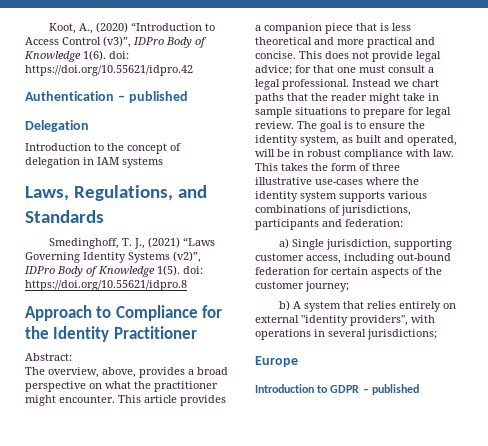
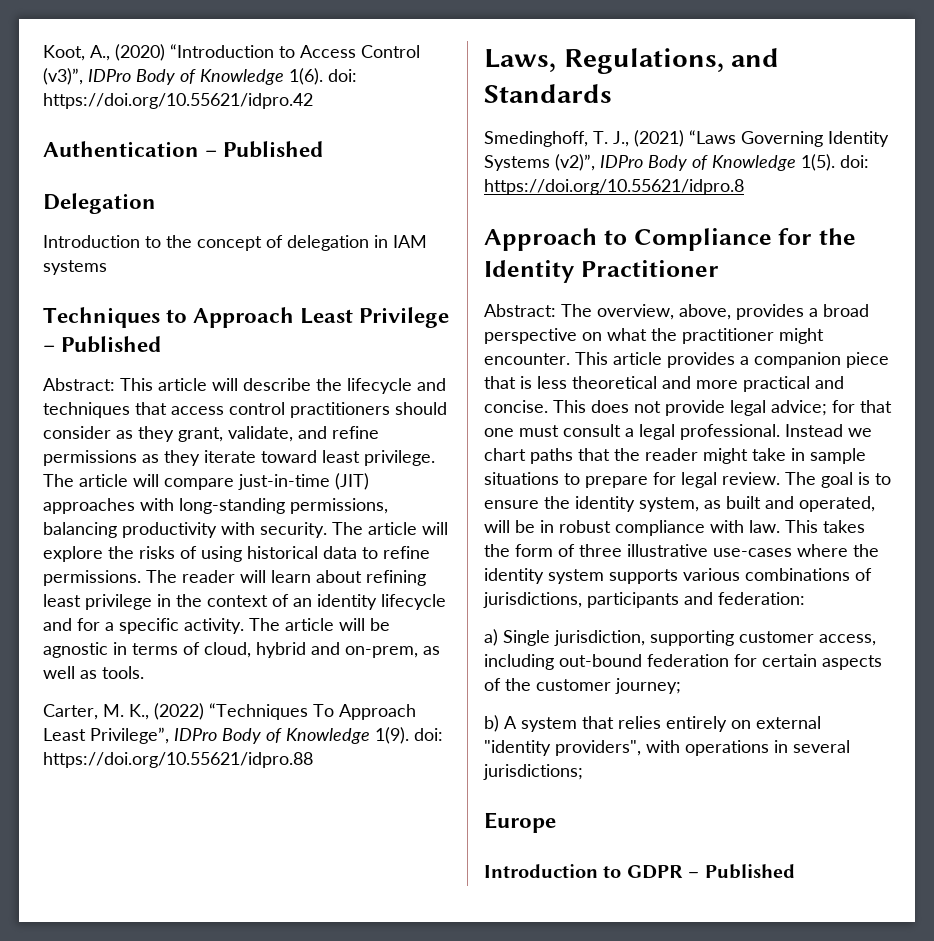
- Authentication – published
+ Authentication – Published
+ Techniques to Approach Least Privilege – Published
+ Abstract: This article will describe the lifecycle and techniques that access control practitioners should consider as they grant, validate, and refine permissions as they iterate toward least privilege. The article will compare just-in-time (JIT) approaches with long-standing permissions, balancing productivity with security. The article will explore the risks of using historical data to refine permissions. The reader will learn about refining least privilege in the context of an identity lifecycle and for a specific activity. The article will be agnostic in terms of cloud, hybrid and on-prem, as well as tools.
+ Carter, M. K., (2022) “Techniques To Approach Least Privilege”, IDPro Body of Knowledge 1(9). doi: https://doi.org/10.55621/idpro.88
- Abstract:
- The overview, above, provides a broad perspective on what the practitioner might encounter.
+ Abstract: The overview, above, provides a broad perspective on what the practitioner might encounter.
- Introduction to GDPR – published
+ Introduction to GDPR – Published

